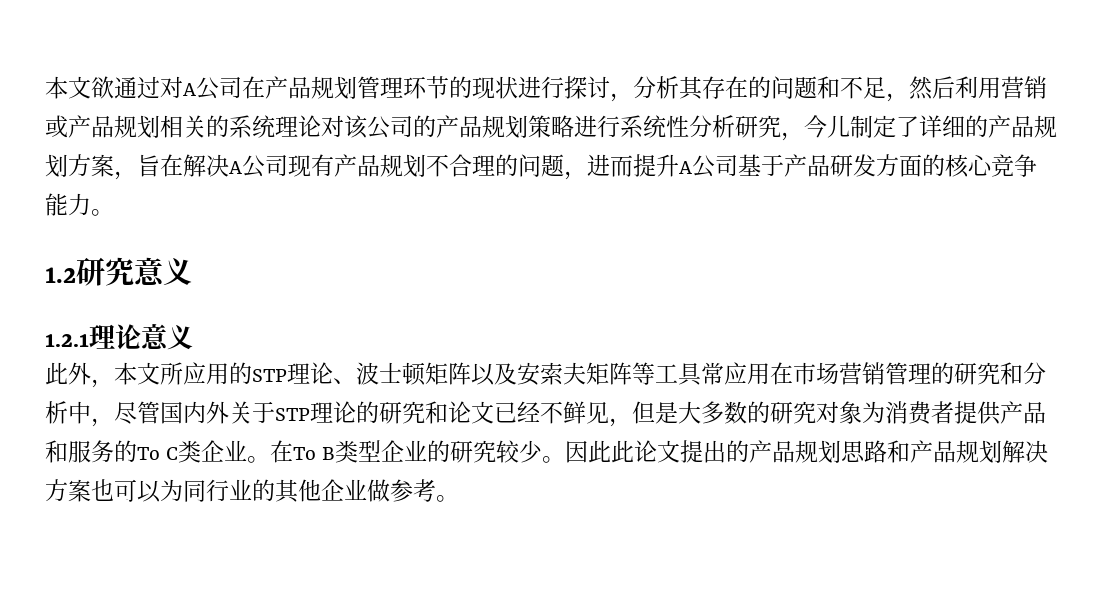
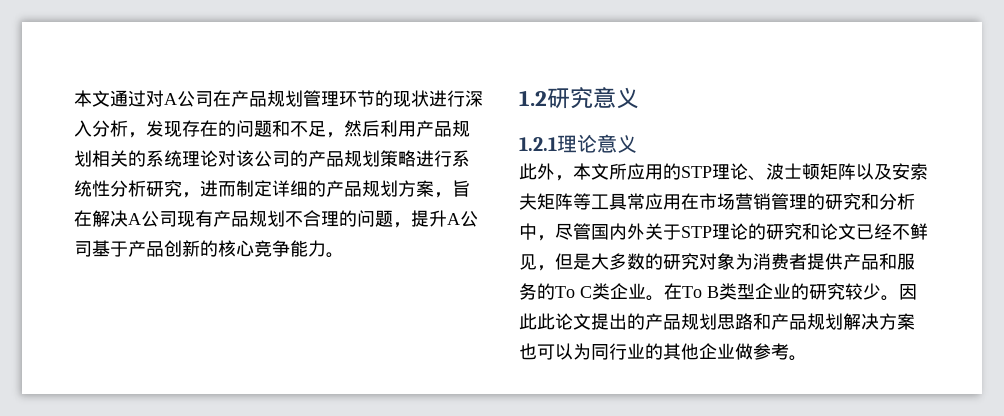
- 本文欲通过对A公司在产品规划管理环节的现状进行探讨，分析其存在的问题和不足，然后利用营销或产品规划相关的系统理论对该公司的产品规划策略进行系统性分析研究，今儿制定了详细的产品规划方案，旨在解决A公司现有产品规划不合理的问题，进而提升A公司基于产品研发方面的核心竞争能力。
+ 本文通过对A公司在产品规划管理环节的现状进行深入分析，发现存在的问题和不足，然后利用产品规划相关的系统理论对该公司的产品规划策略进行系统性分析研究，进而制定详细的产品规划方案，旨在解决A公司现有产品规划不合理的问题，提升A公司基于产品创新的核心竞争能力。

